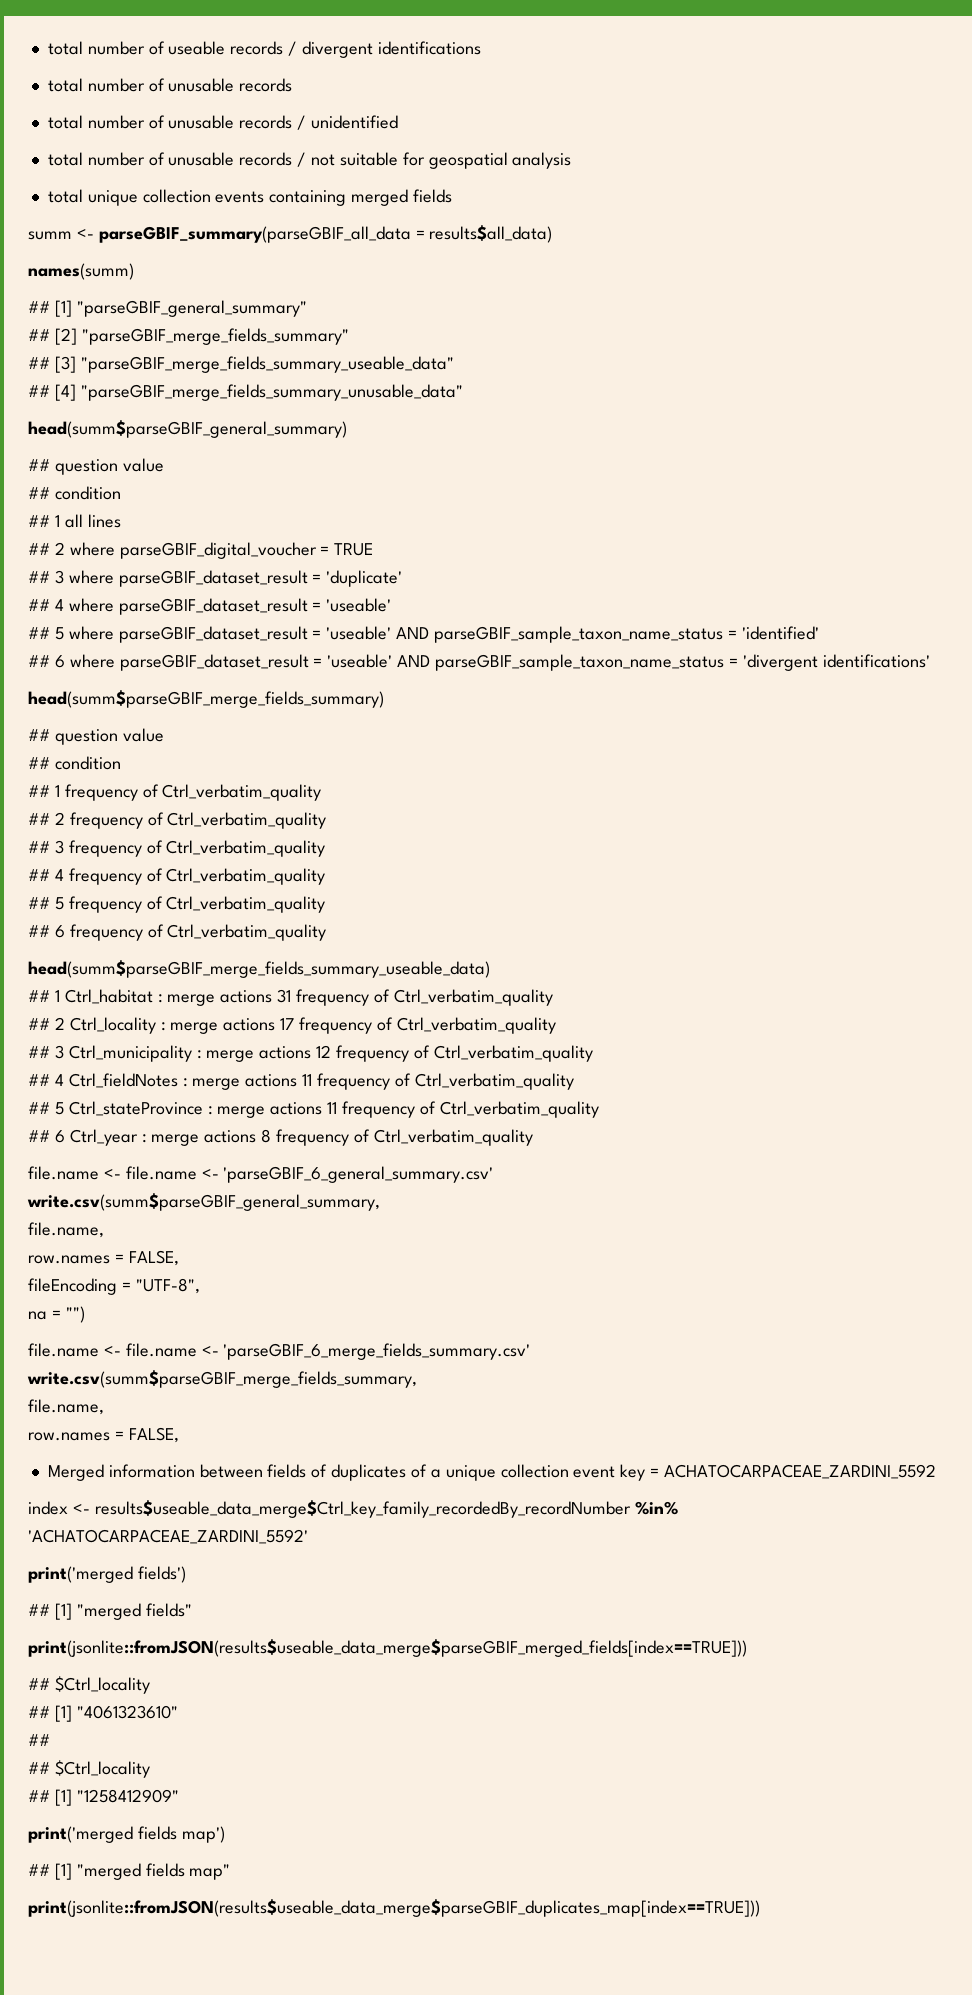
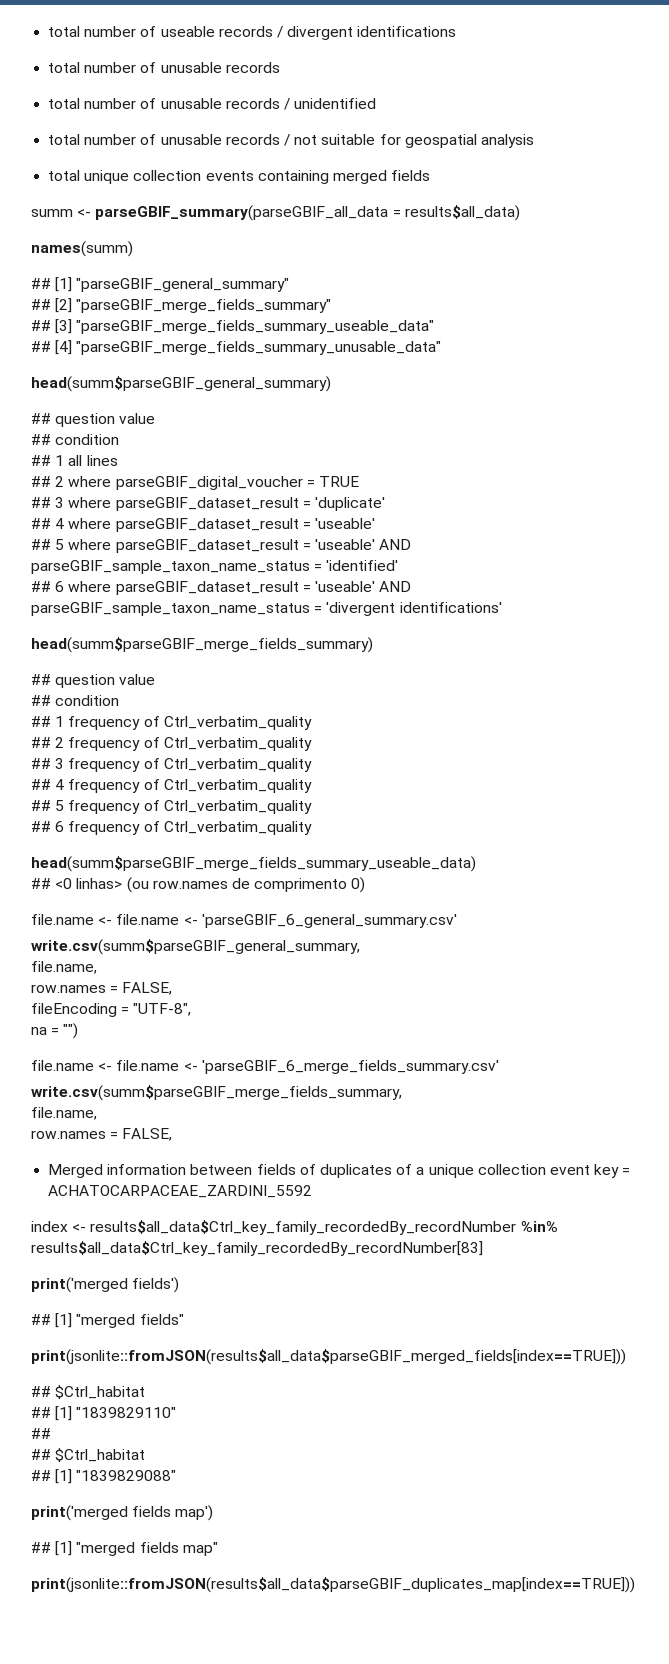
- ## 1 Ctrl_habitat : merge actions 31 frequency of Ctrl_verbatim_quality
- ## 2 Ctrl_locality : merge actions 17 frequency of Ctrl_verbatim_quality
- ## 3 Ctrl_municipality : merge actions 12 frequency of Ctrl_verbatim_quality
- ## 4 Ctrl_fieldNotes : merge actions 11 frequency of Ctrl_verbatim_quality
- ## 5 Ctrl_stateProvince : merge actions 11 frequency of Ctrl_verbatim_quality
- ## 6 Ctrl_year : merge actions 8 frequency of Ctrl_verbatim_quality
+ ## <0 linhas> (ou row.names de comprimento 0)
- index <- results$useable_data_merge$Ctrl_key_family_recordedBy_recordNumber %in% 'ACHATOCARPACEAE_ZARDINI_5592'
+ index <- results$all_data$Ctrl_key_family_recordedBy_recordNumber %in% results$all_data$Ctrl_key_family_recordedBy_recordNumber[83]
- print(jsonlite::fromJSON(results$useable_data_merge$parseGBIF_merged_fields[index==TRUE]))
- ## $Ctrl_locality
- ## [1] "4061323610"
+ print(jsonlite::fromJSON(results$all_data$parseGBIF_merged_fields[index==TRUE]))
+ ## $Ctrl_habitat
+ ## [1] "1839829110"
  ##
- ## $Ctrl_locality
- ## [1] "1258412909"
+ ## $Ctrl_habitat
+ ## [1] "1839829088"
- print(jsonlite::fromJSON(results$useable_data_merge$parseGBIF_duplicates_map[index==TRUE]))
+ print(jsonlite::fromJSON(results$all_data$parseGBIF_duplicates_map[index==TRUE]))

